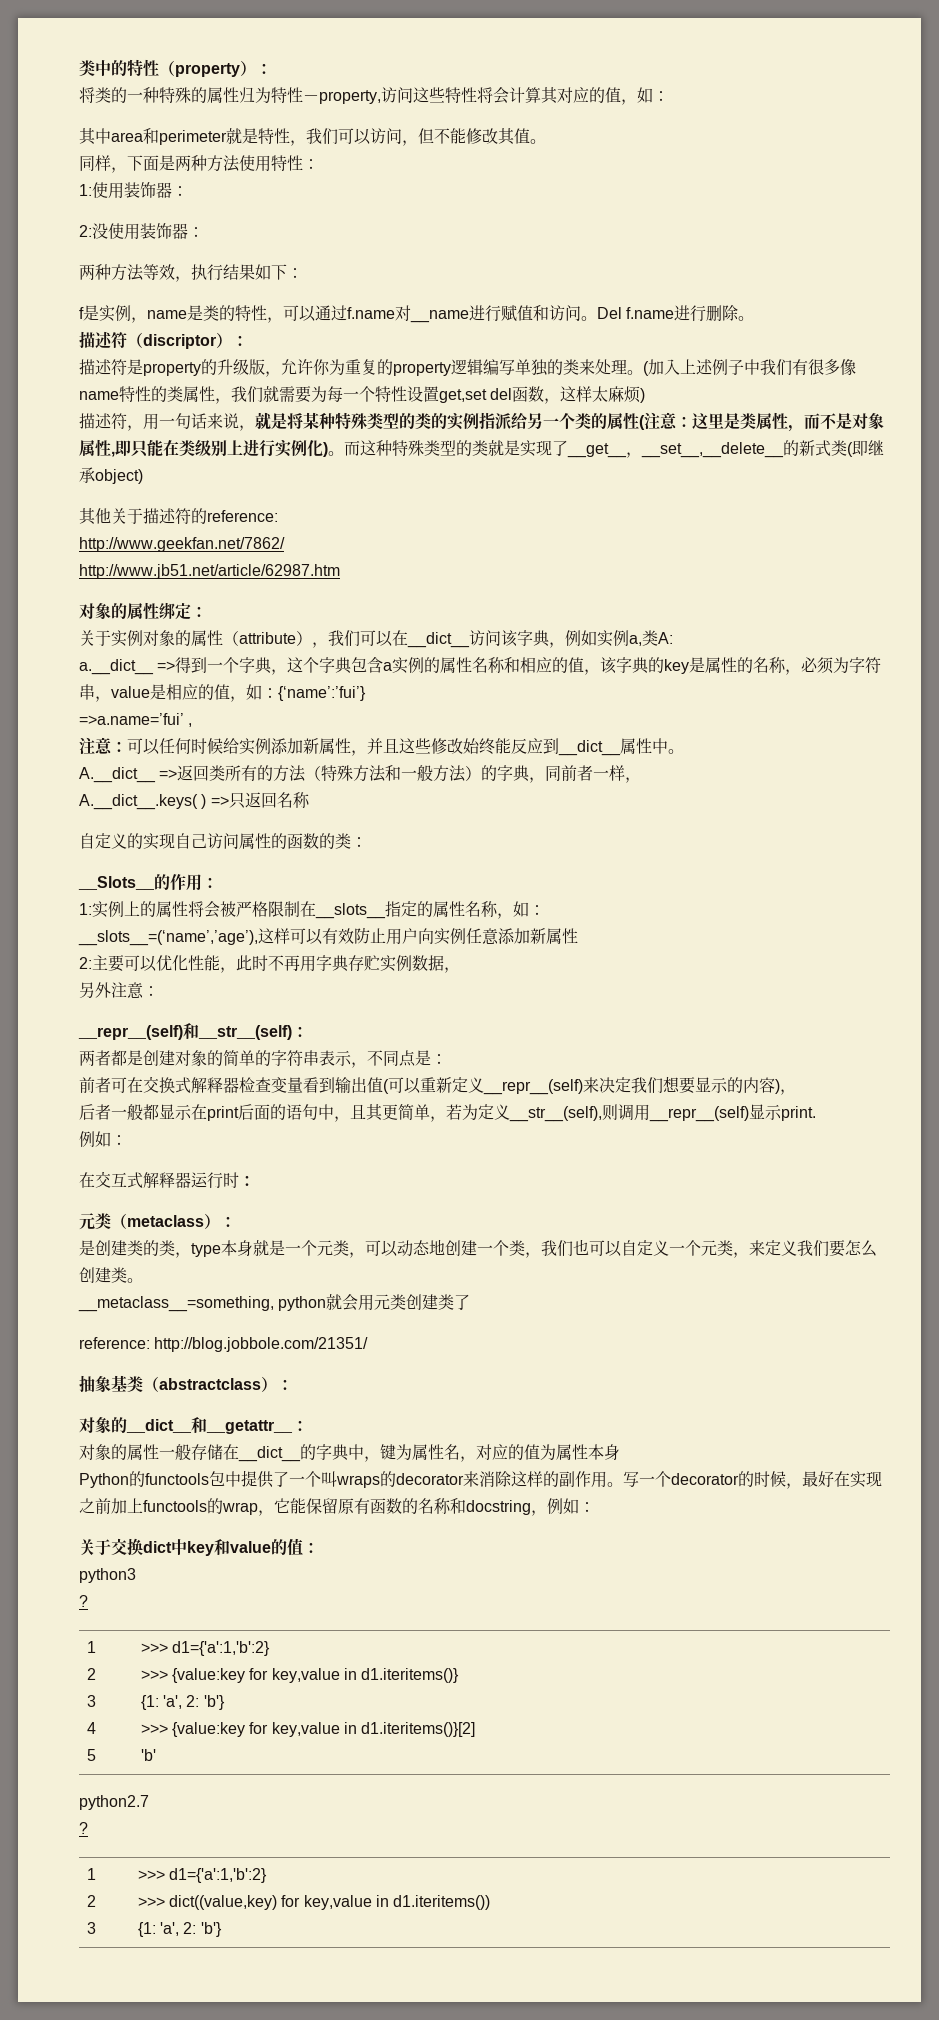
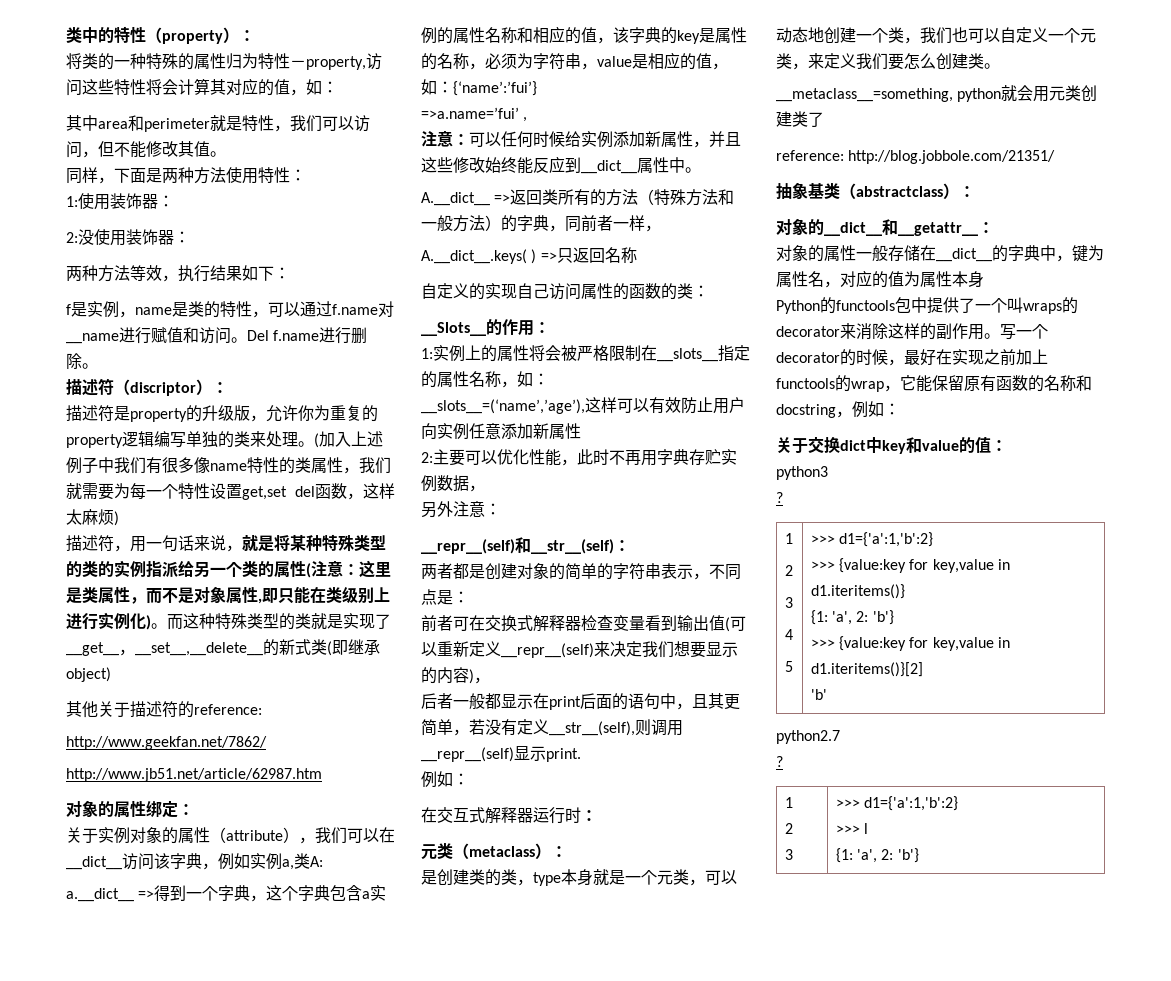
- 后者一般都显示在print后面的语句中，且其更简单，若为定义__str__(self),则调用__repr__(self)显示print.
+ 后者一般都显示在print后面的语句中，且其更简单，若没有定义__str__(self),则调用__repr__(self)显示print.
  python2.7
  ?
  1
  2
  3 | >>> d1={'a':1,'b':2}
- >>> dict((value,key) for key,value in d1.iteritems())
+ >>> l

